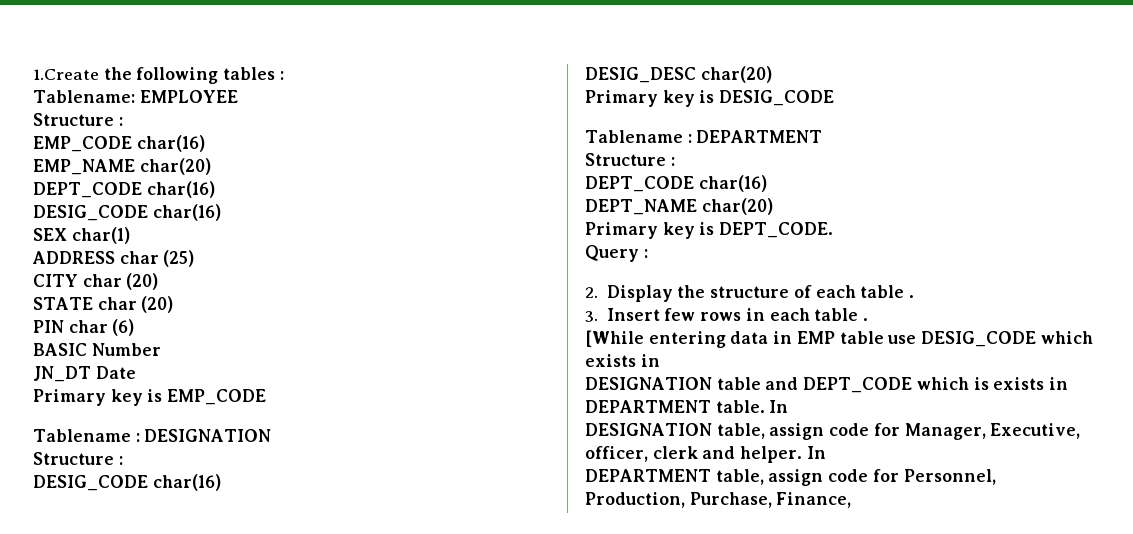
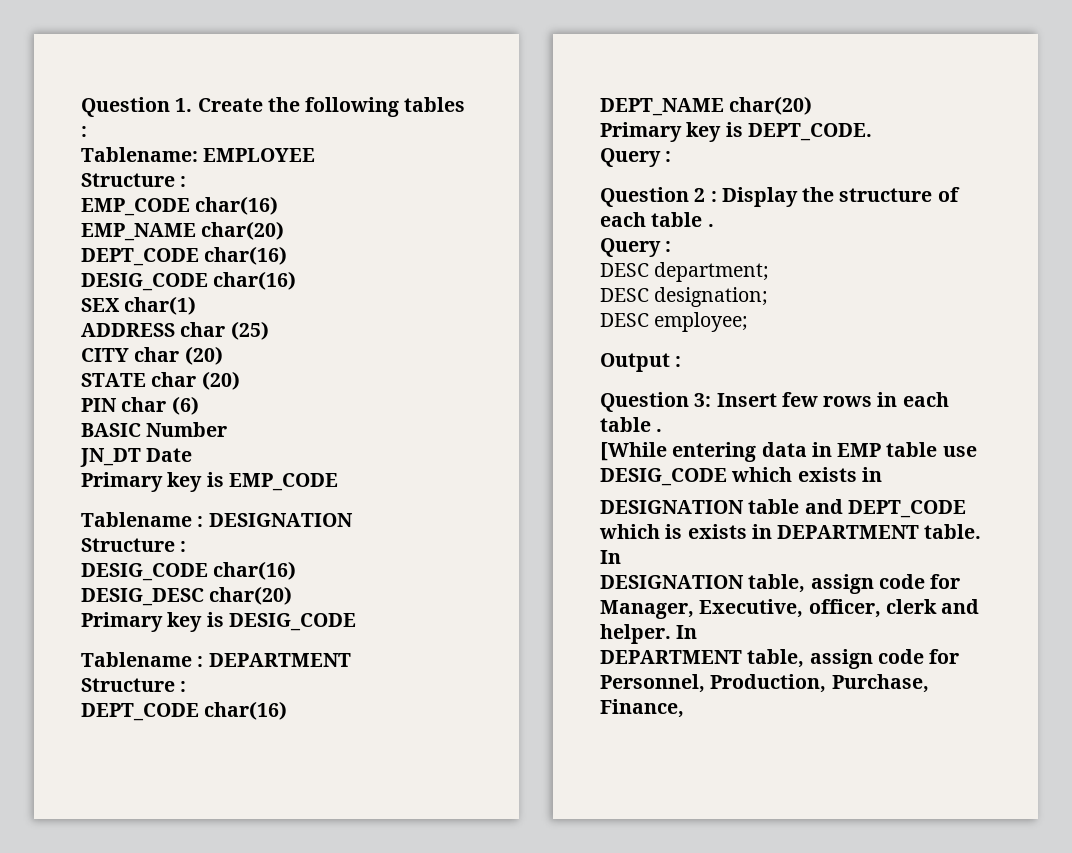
- 1.Create the following tables :
+ Question 1. Create the following tables :
- 2. Display the structure of each table .
- 3. Insert few rows in each table .
+ Question 2 : Display the structure of each table .
+ Query :
+ DESC department;
+ DESC designation;
+ DESC employee;
+ Output :
+ Question 3: Insert few rows in each table .

